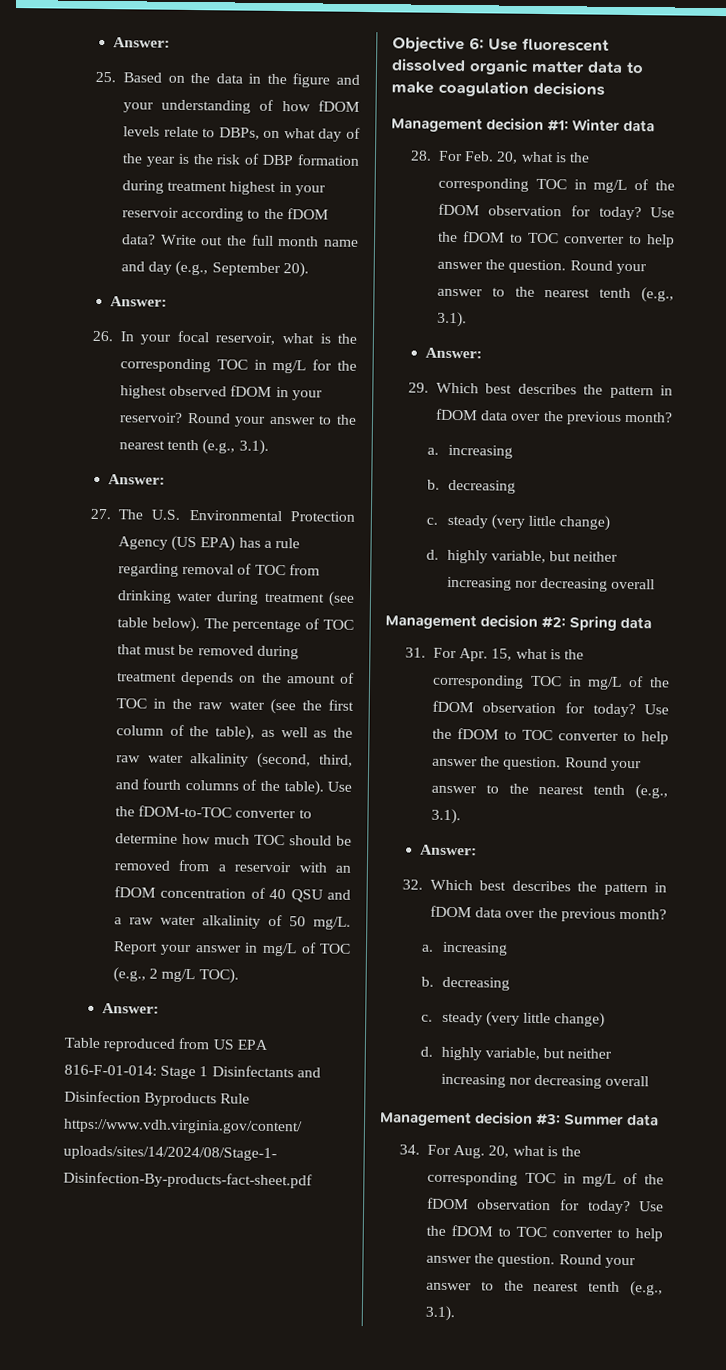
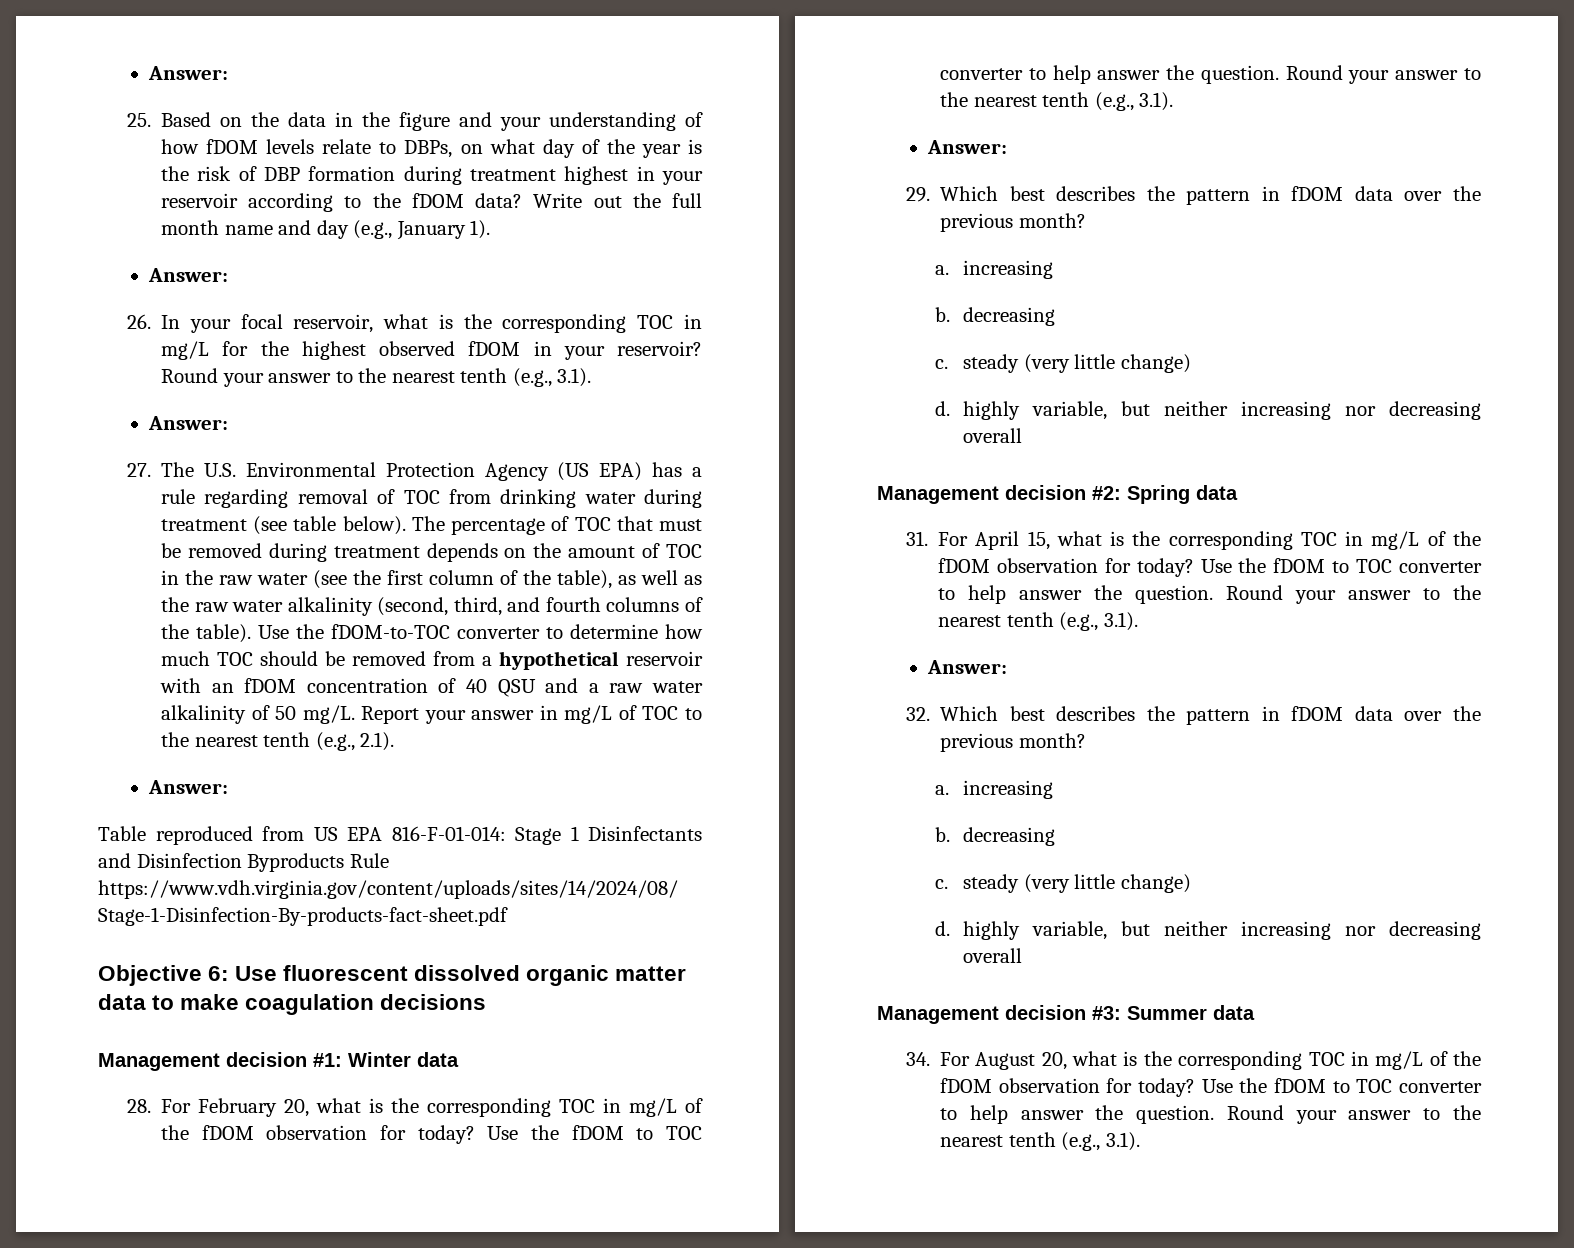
- Write out the full month name and day (e.g., September 20).
+ Write out the full month name and day (e.g., January 1).
- Use the fDOM-to-TOC converter to determine how much TOC should be removed from a reservoir with an fDOM concentration of 40 QSU and a raw water alkalinity of 50 mg/L.
+ Use the fDOM-to-TOC converter to determine how much TOC should be removed from a hypothetical reservoir with an fDOM concentration of 40 QSU and a raw water alkalinity of 50 mg/L.
- Report your answer in mg/L of TOC (e.g., 2 mg/L TOC).
+ Report your answer in mg/L of TOC to the nearest tenth (e.g., 2.1).
- 28. For Feb. 20, what is the corresponding TOC in mg/L of the fDOM observation for today?
+ 28. For February 20, what is the corresponding TOC in mg/L of the fDOM observation for today?
- 31. For Apr. 15, what is the corresponding TOC in mg/L of the fDOM observation for today?
+ 31. For April 15, what is the corresponding TOC in mg/L of the fDOM observation for today?
- 34. For Aug. 20, what is the corresponding TOC in mg/L of the fDOM observation for today?
+ 34. For August 20, what is the corresponding TOC in mg/L of the fDOM observation for today?

